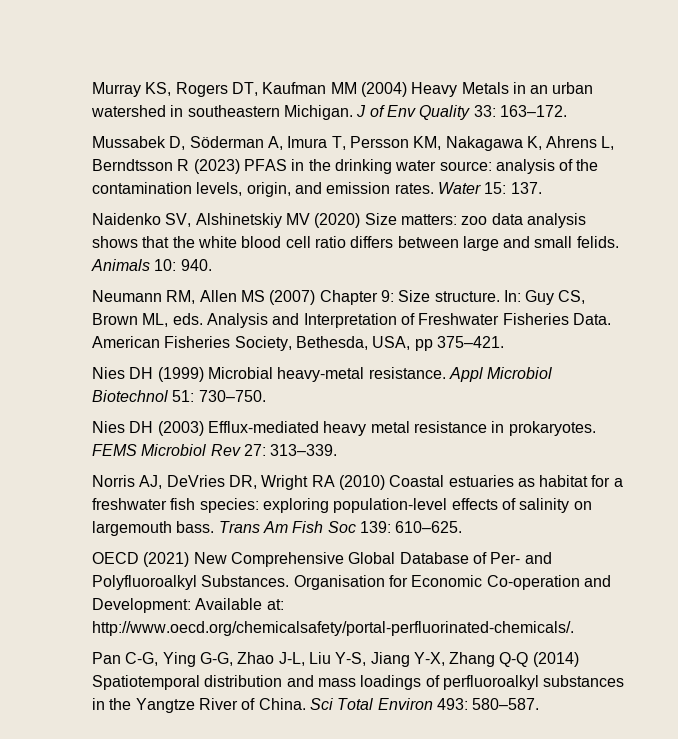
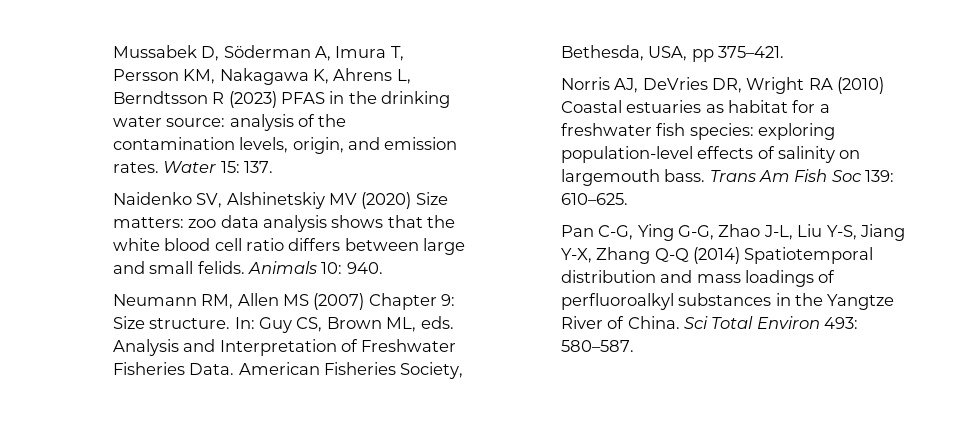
- Murray KS, Rogers DT, Kaufman MM (2004) Heavy Metals in an urban watershed in southeastern Michigan. J of Env Quality 33: 163–172.
- Nies DH (1999) Microbial heavy-metal resistance. Appl Microbiol Biotechnol 51: 730–750.
- Nies DH (2003) Efflux-mediated heavy metal resistance in prokaryotes. FEMS Microbiol Rev 27: 313–339.
- OECD (2021) New Comprehensive Global Database of Per- and Polyfluoroalkyl Substances. Organisation for Economic Co-operation and Development: Available at: http://www.oecd.org/chemicalsafety/portal-perfluorinated-chemicals/.

